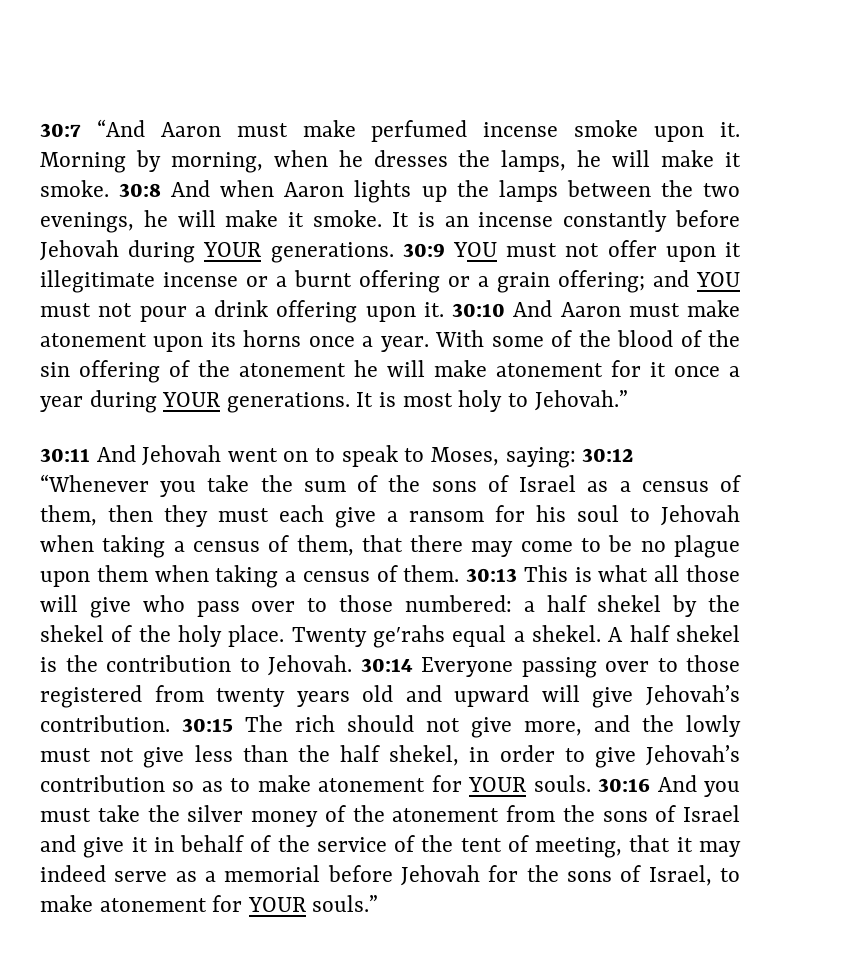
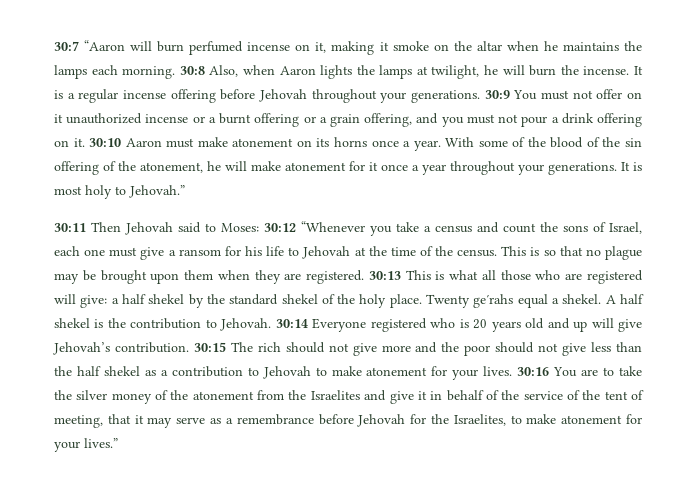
- 30:7 “And Aaron must make perfumed incense smoke upon it. Morning by morning, when he dresses the lamps, he will make it smoke. 30:8 And when Aaron lights up the lamps between the two evenings, he will make it smoke. It is an incense constantly before Jehovah during YOUR generations.
+ 30:7 “Aaron will burn perfumed incense on it, making it smoke on the altar when he maintains the lamps each morning. 30:8 Also, when Aaron lights the lamps at twilight, he will burn the incense. It is a regular incense offering before Jehovah throughout your generations.
- 30:9 YOU must not offer upon it illegitimate incense or a burnt offering or a grain offering; and YOU must not pour a drink offering upon it.
+ 30:9 You must not offer on it unauthorized incense or a burnt offering or a grain offering, and you must not pour a drink offering on it.
- 30:10 And Aaron must make atonement upon its horns once a year.
+ 30:10 Aaron must make atonement on its horns once a year.
- With some of the blood of the sin offering of the atonement he will make atonement for it once a year during YOUR generations.
+ With some of the blood of the sin offering of the atonement, he will make atonement for it once a year throughout your generations.
- 30:11 And Jehovah went on to speak to Moses, saying: 30:12 “Whenever you take the sum of the sons of Israel as a census of them, then they must each give a ransom for his soul to Jehovah when taking a census of them, that there may come to be no plague upon them when taking a census of them.
+ 30:11 Then Jehovah said to Moses: 30:12 “Whenever you take a census and count the sons of Israel, each one must give a ransom for his life to Jehovah at the time of the census. This is so that no plague may be brought upon them when they are registered.
- 30:13 This is what all those will give who pass over to those numbered: a half shekel by the shekel of the holy place.
+ 30:13 This is what all those who are registered will give: a half shekel by the standard shekel of the holy place.
- 30:14 Everyone passing over to those registered from twenty years old and upward will give Jehovah’s contribution.
+ 30:14 Everyone registered who is 20 years old and up will give Jehovah’s contribution.
- 30:15 The rich should not give more, and the lowly must not give less than the half shekel, in order to give Jehovah’s contribution so as to make atonement for YOUR souls. 30:16 And you must take the silver money of the atonement from the sons of Israel and give it in behalf of the service of the tent of meeting, that it may indeed serve as a memorial before Jehovah for the sons of Israel, to make atonement for YOUR souls.”
+ 30:15 The rich should not give more and the poor should not give less than the half shekel as a contribution to Jehovah to make atonement for your lives. 30:16 You are to take the silver money of the atonement from the Israelites and give it in behalf of the service of the tent of meeting, that it may serve as a remembrance before Jehovah for the Israelites, to make atonement for your lives.”

